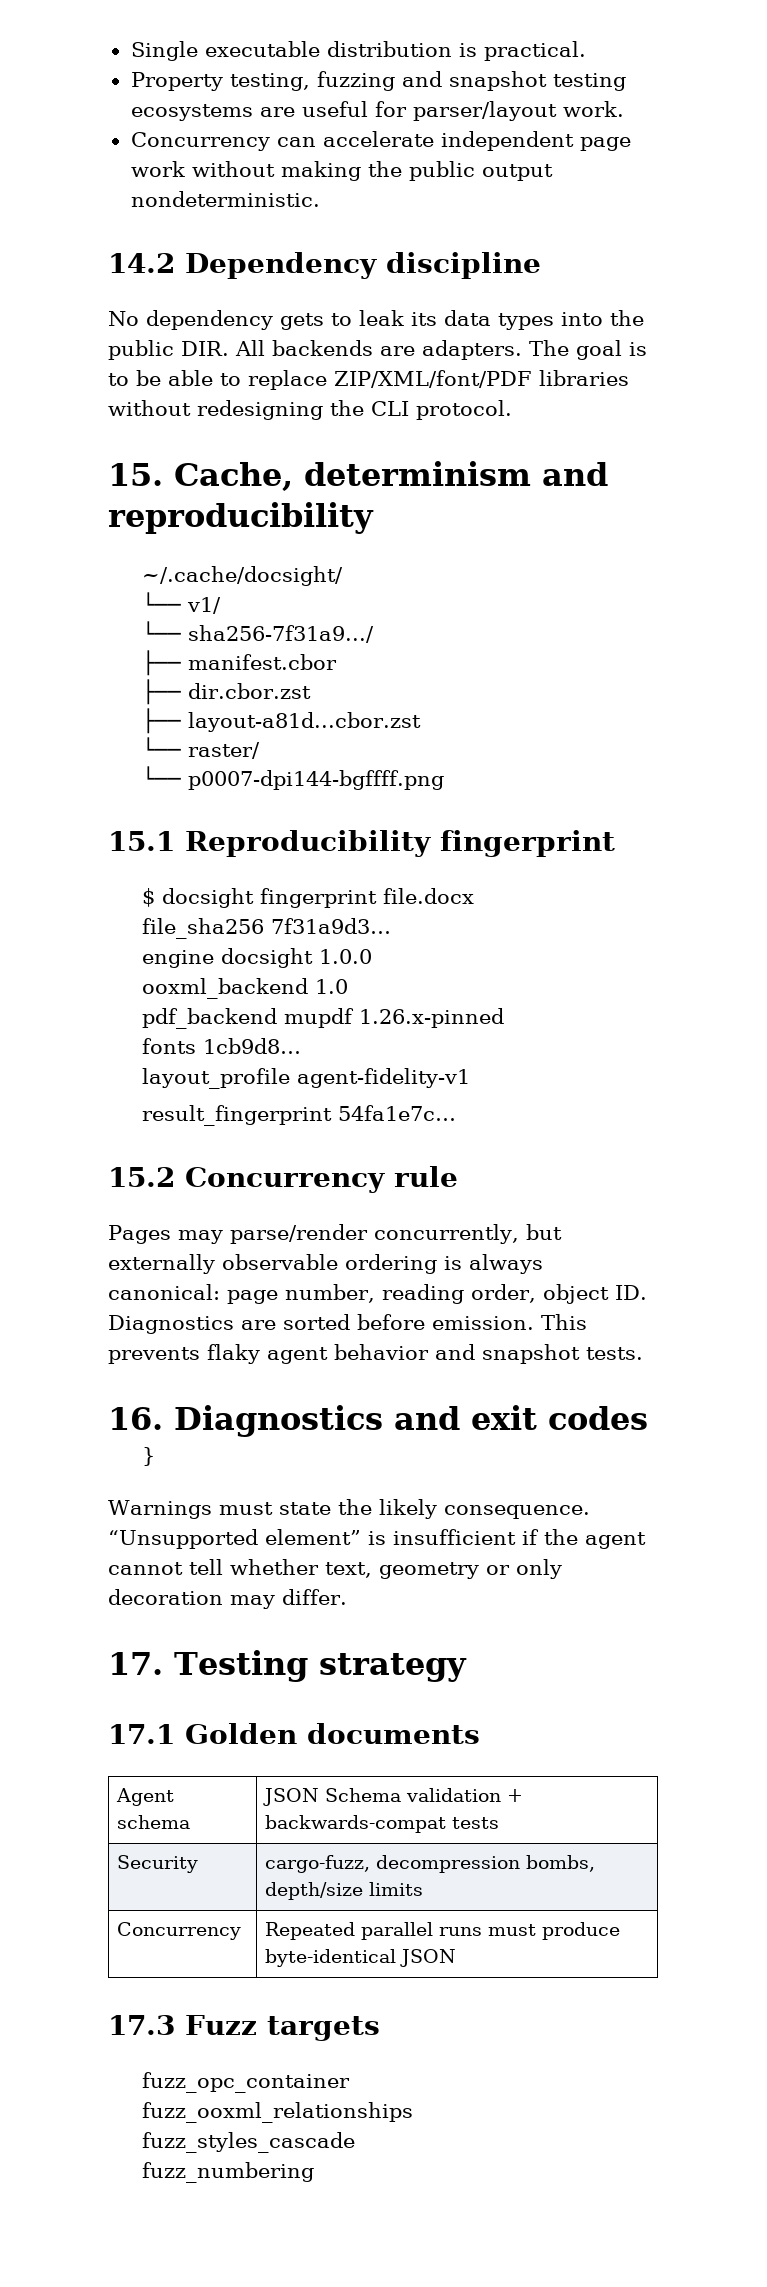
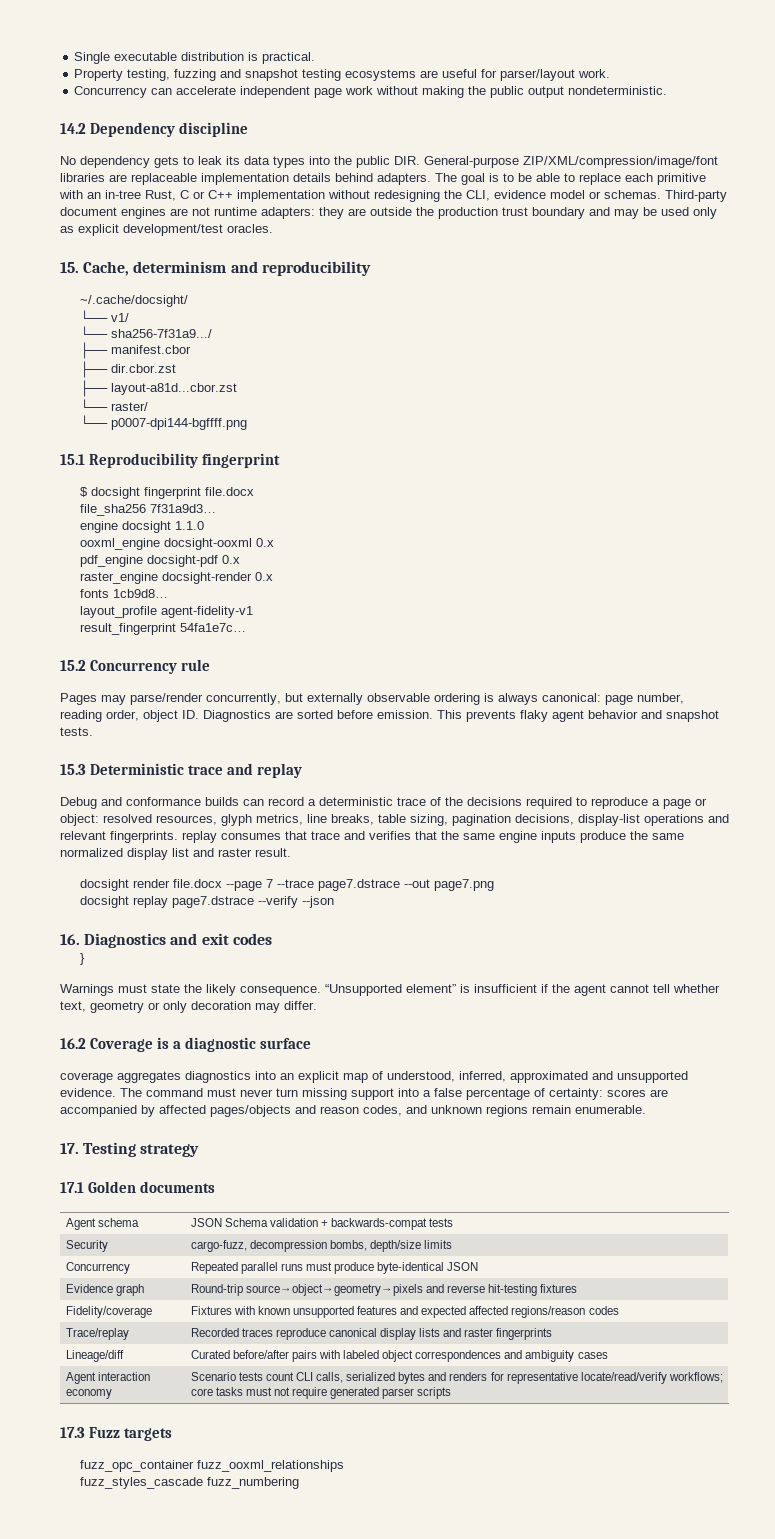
- No dependency gets to leak its data types into the public DIR. All backends are adapters.
+ No dependency gets to leak its data types into the public DIR. General-purpose ZIP/XML/compression/image/font libraries are replaceable implementation details behind adapters.
- The goal is to be able to replace ZIP/XML/font/PDF libraries without redesigning the CLI protocol.
+ The goal is to be able to replace each primitive with an in-tree Rust, C or C++ implementation without redesigning the CLI, evidence model or schemas. Third-party document engines are not runtime adapters: they are outside the production trust boundary and may be used only as explicit development/test oracles.
- engine docsight 1.0.0
- ooxml_backend 1.0
- pdf_backend mupdf 1.26.x-pinned
+ engine docsight 1.1.0
+ ooxml_engine docsight-ooxml 0.x
+ pdf_engine docsight-pdf 0.x
+ raster_engine docsight-render 0.x
+ 15.3 Deterministic trace and replay
+ Debug and conformance builds can record a deterministic trace of the decisions required to reproduce a page or object: resolved resources, glyph metrics, line breaks, table sizing, pagination decisions, display-list operations and relevant fingerprints. replay consumes that trace and verifies that the same engine inputs produce the same normalized display list and raster result.
+ docsight render file.docx --page 7 --trace page7.dstrace --out page7.png
+ docsight replay page7.dstrace --verify --json
+ 16.2 Coverage is a diagnostic surface
+ coverage aggregates diagnostics into an explicit map of understood, inferred, approximated and unsupported evidence. The command must never turn missing support into a false percentage of certainty: scores are accompanied by affected pages/objects and reason codes, and unknown regions remain enumerable.
+ Evidence graph | Round-trip source→object→geometry→pixels and reverse hit-testing fixtures
+ Fidelity/coverage | Fixtures with known unsupported features and expected affected regions/reason codes
+ Trace/replay | Recorded traces reproduce canonical display lists and raster fingerprints
+ Lineage/diff | Curated before/after pairs with labeled object correspondences and ambiguity cases
+ Agent interaction economy | Scenario tests count CLI calls, serialized bytes and renders for representative locate/read/verify workflows; core tasks must not require generated parser scripts
- fuzz_opc_container
- fuzz_ooxml_relationships
+ fuzz_opc_container fuzz_ooxml_relationships
- fuzz_styles_cascade
- fuzz_numbering
+ fuzz_styles_cascade fuzz_numbering

